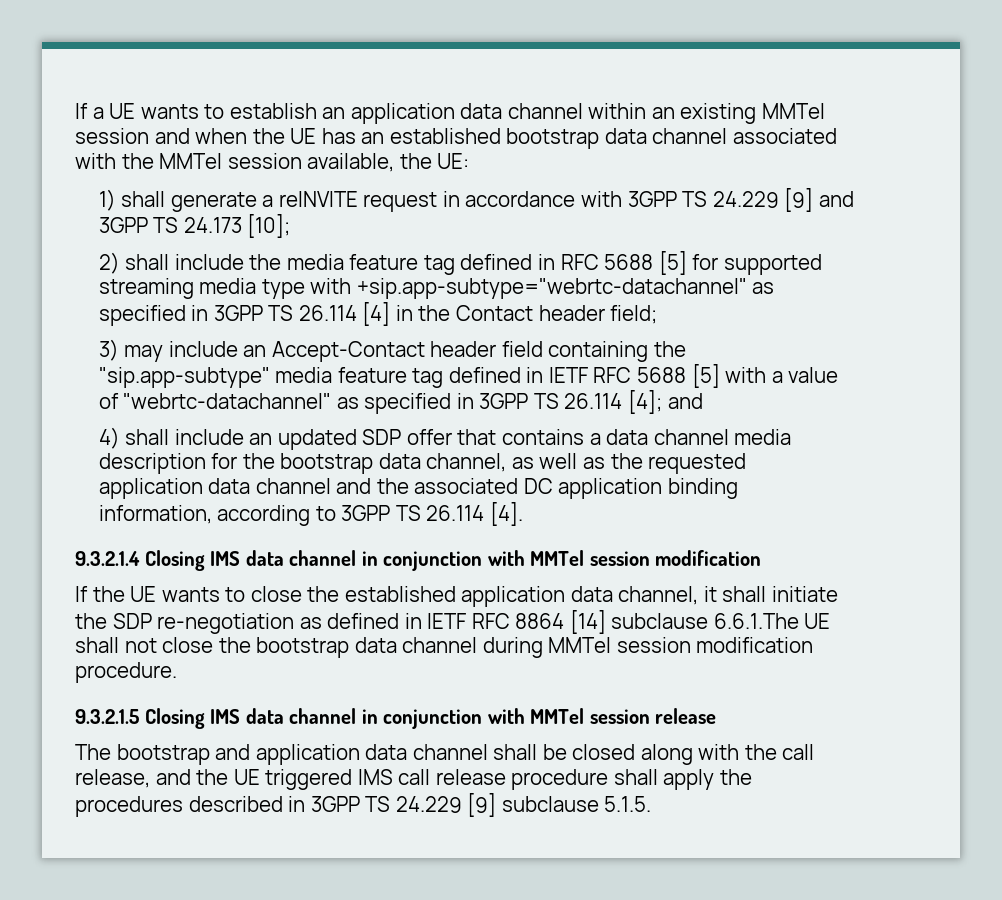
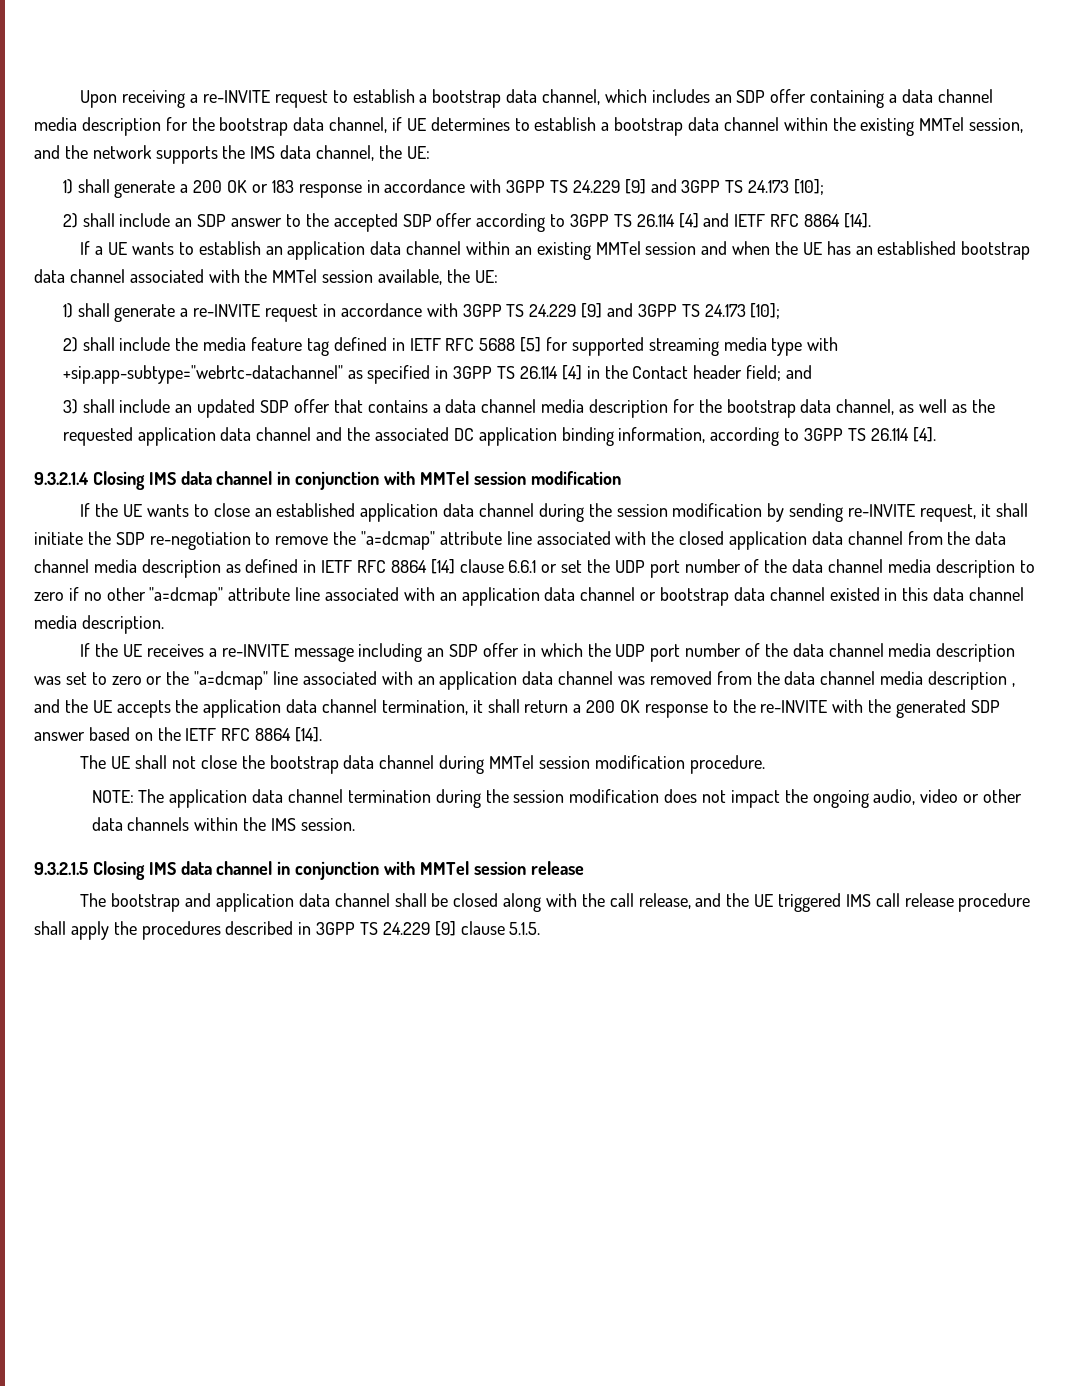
+ Upon receiving a re-INVITE request to establish a bootstrap data channel, which includes an SDP offer containing a data channel media description for the bootstrap data channel, if UE determines to establish a bootstrap data channel within the existing MMTel session, and the network supports the IMS data channel, the UE:
+ 1) shall generate a 200 OK or 183 response in accordance with 3GPP TS 24.229 [9] and 3GPP TS 24.173 [10];
+ 2) shall include an SDP answer to the accepted SDP offer according to 3GPP TS 26.114 [4] and IETF RFC 8864 [14].
- 1) shall generate a reINVITE request in accordance with 3GPP TS 24.229 [9] and 3GPP TS 24.173 [10];
+ 1) shall generate a re-INVITE request in accordance with 3GPP TS 24.229 [9] and 3GPP TS 24.173 [10];
- 2) shall include the media feature tag defined in RFC 5688 [5] for supported streaming media type with +sip.app-subtype="webrtc-datachannel" as specified in 3GPP TS 26.114 [4] in the Contact header field;
+ 2) shall include the media feature tag defined in IETF RFC 5688 [5] for supported streaming media type with +sip.app-subtype="webrtc-datachannel" as specified in 3GPP TS 26.114 [4] in the Contact header field; and
- 3) may include an Accept-Contact header field containing the "sip.app-subtype" media feature tag defined in IETF RFC 5688 [5] with a value of "webrtc-datachannel" as specified in 3GPP TS 26.114 [4]; and
- 4) shall include an updated SDP offer that contains a data channel media description for the bootstrap data channel, as well as the requested application data channel and the associated DC application binding information, according to 3GPP TS 26.114 [4].
+ 3) shall include an updated SDP offer that contains a data channel media description for the bootstrap data channel, as well as the requested application data channel and the associated DC application binding information, according to 3GPP TS 26.114 [4].
- If the UE wants to close the established application data channel, it shall initiate the SDP re-negotiation as defined in IETF RFC 8864 [14] subclause 6.6.1.The UE shall not close the bootstrap data channel during MMTel session modification procedure.
+ If the UE wants to close an established application data channel during the session modification by sending re-INVITE request, it shall initiate the SDP re-negotiation to remove the "a=dcmap" attribute line associated with the closed application data channel from the data channel media description as defined in IETF RFC 8864 [14] clause 6.6.1 or set the UDP port number of the data channel media description to zero if no other "a=dcmap" attribute line associated with an application data channel or bootstrap data channel existed in this data channel media description.
+ If the UE receives a re-INVITE message including an SDP offer in which the UDP port number of the data channel media description was set to zero or the "a=dcmap" line associated with an application data channel was removed from the data channel media description , and the UE accepts the application data channel termination, it shall return a 200 OK response to the re-INVITE with the generated SDP answer based on the IETF RFC 8864 [14].
+ The UE shall not close the bootstrap data channel during MMTel session modification procedure.
+ NOTE: The application data channel termination during the session modification does not impact the ongoing audio, video or other data channels within the IMS session.
- The bootstrap and application data channel shall be closed along with the call release, and the UE triggered IMS call release procedure shall apply the procedures described in 3GPP TS 24.229 [9] subclause 5.1.5.
+ The bootstrap and application data channel shall be closed along with the call release, and the UE triggered IMS call release procedure shall apply the procedures described in 3GPP TS 24.229 [9] clause 5.1.5.

